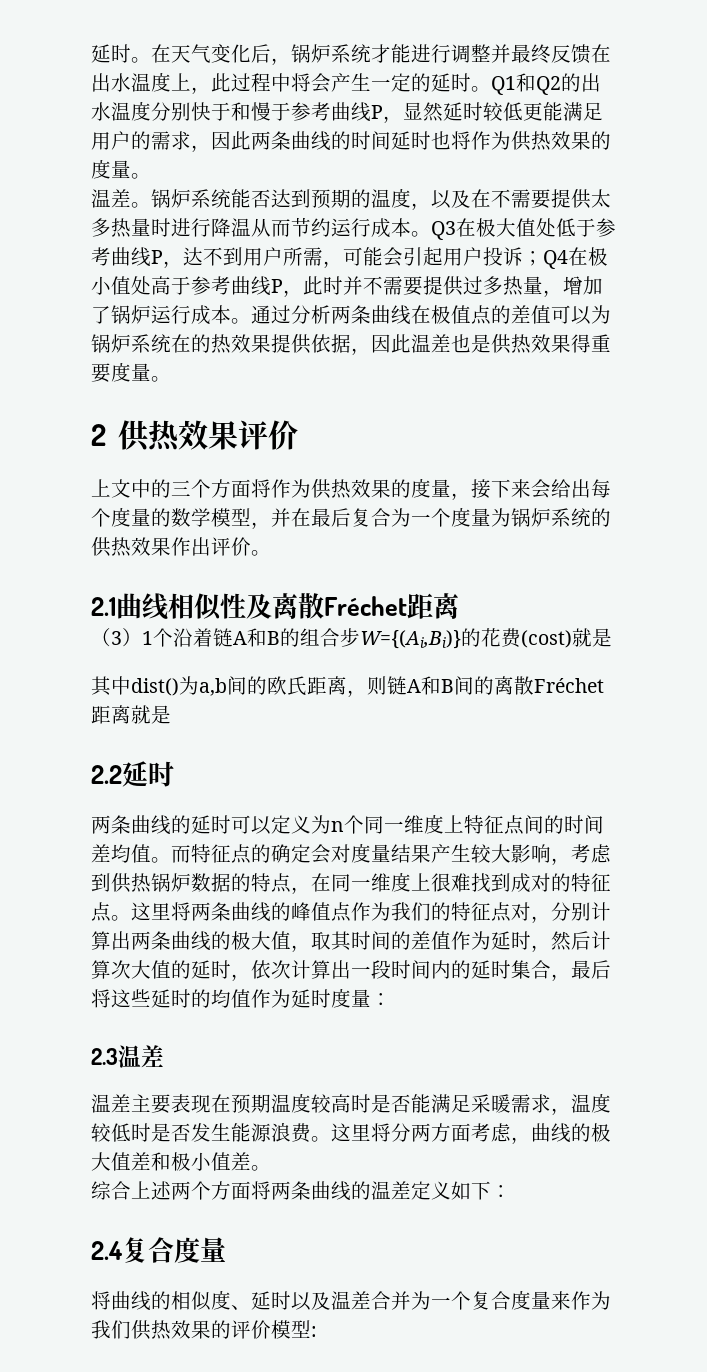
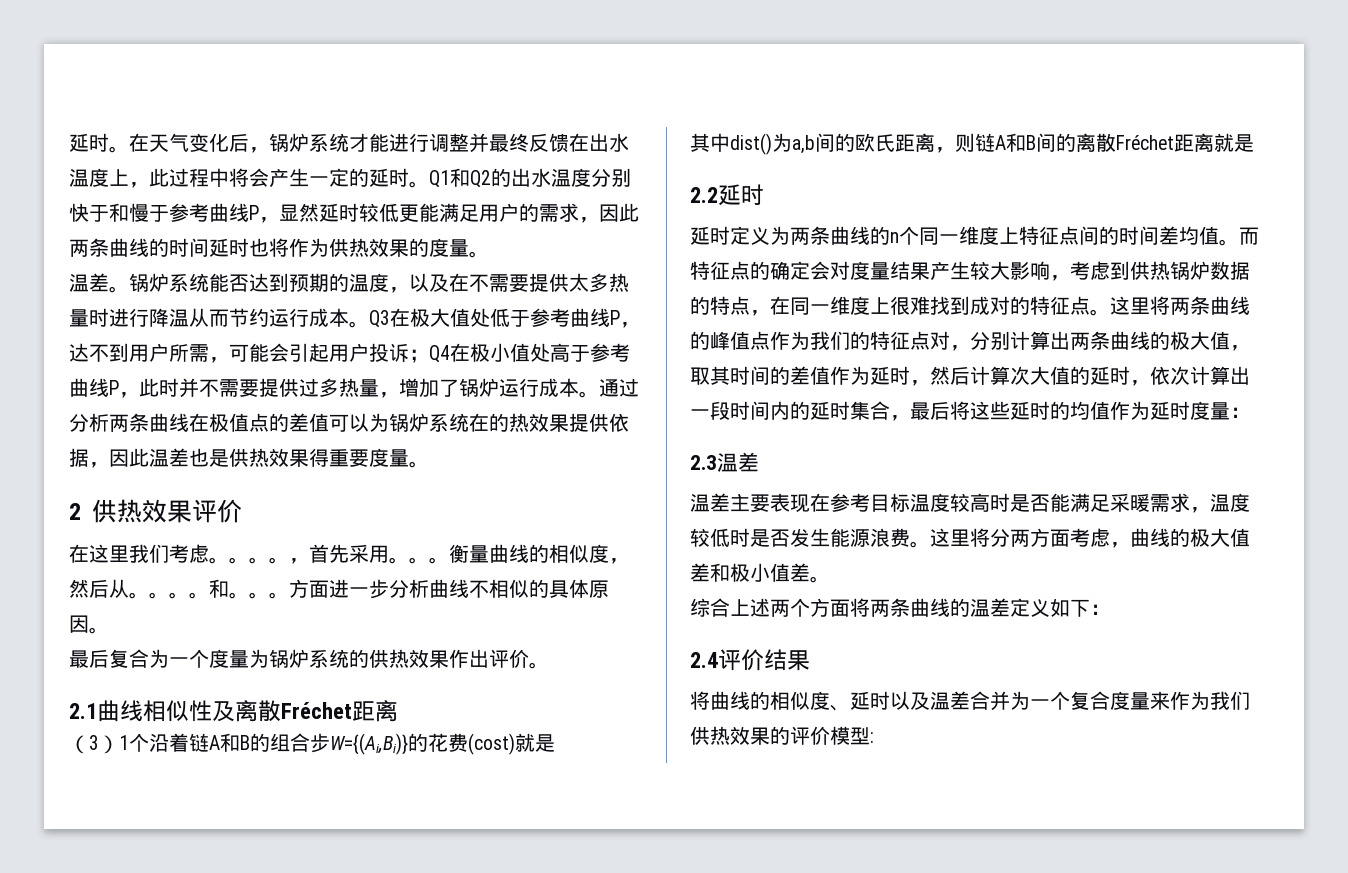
- 上文中的三个方面将作为供热效果的度量，接下来会给出每个度量的数学模型，并在最后复合为一个度量为锅炉系统的供热效果作出评价。
+ 在这里我们考虑。。。。，首先采用。。。衡量曲线的相似度，然后从。。。。和。。。方面进一步分析曲线不相似的具体原因。
+ 最后复合为一个度量为锅炉系统的供热效果作出评价。
- 两条曲线的延时可以定义为n个同一维度上特征点间的时间差均值。
+ 延时定义为两条曲线的n个同一维度上特征点间的时间差均值。
- 温差主要表现在预期温度较高时是否能满足采暖需求，温度较低时是否发生能源浪费。
+ 温差主要表现在参考目标温度较高时是否能满足采暖需求，温度较低时是否发生能源浪费。
- 2.4复合度量
+ 2.4评价结果

